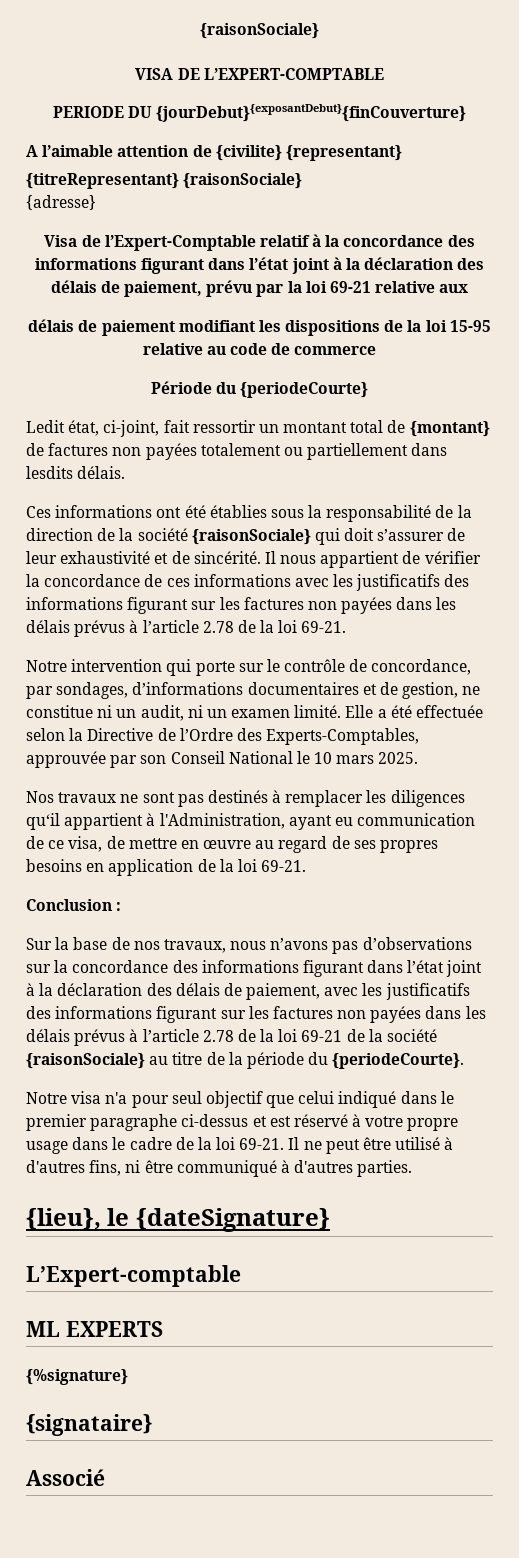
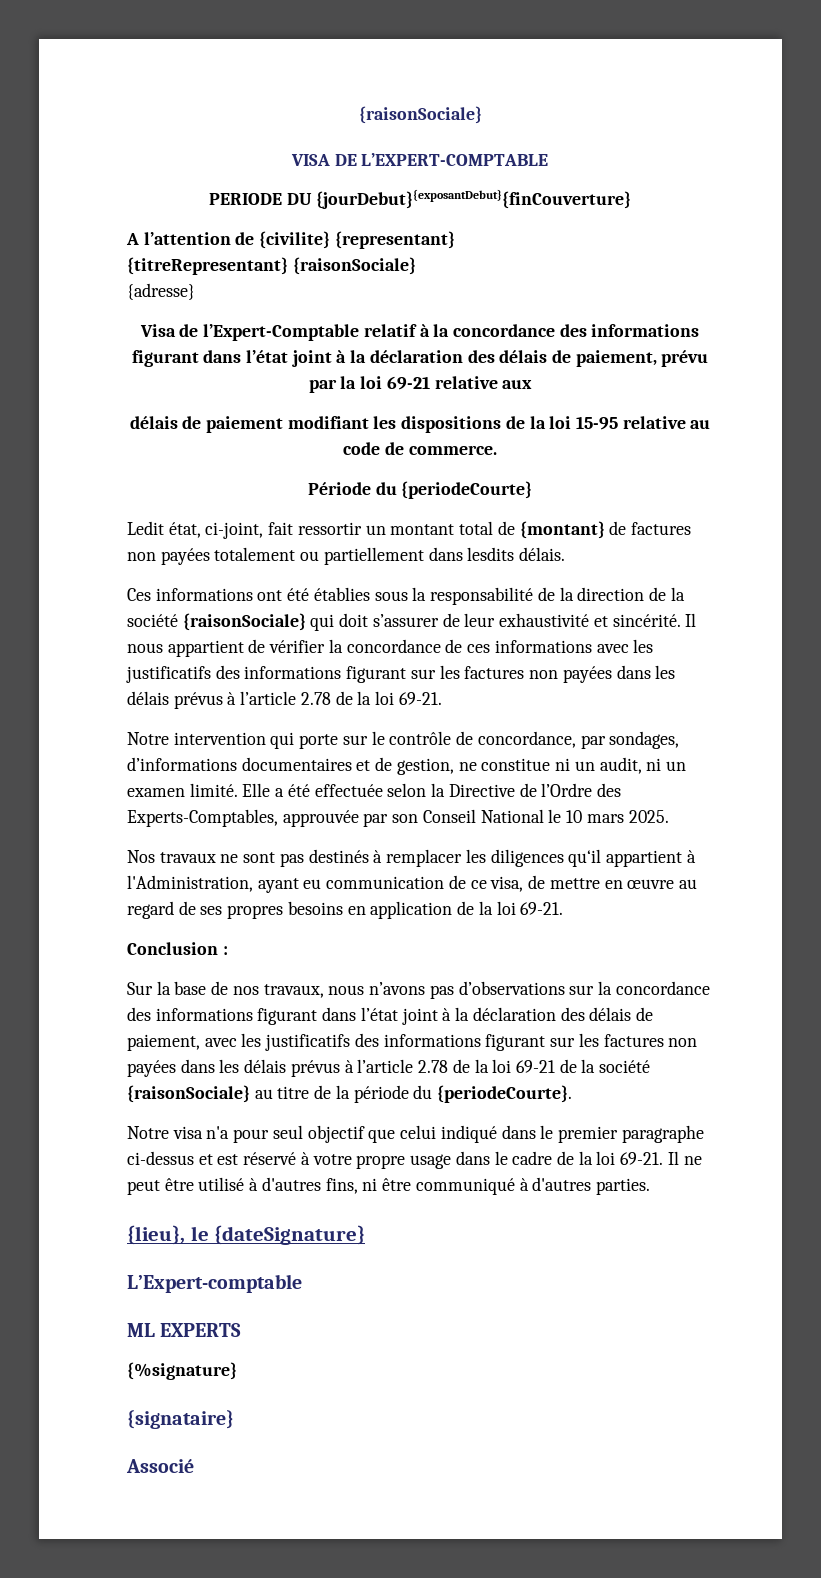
- A l’aimable attention de {civilite} {representant}
+ A l’attention de {civilite} {representant}
- délais de paiement modifiant les dispositions de la loi 15-95 relative au code de commerce
+ délais de paiement modifiant les dispositions de la loi 15-95 relative au code de commerce.
- Ces informations ont été établies sous la responsabilité de la direction de la société {raisonSociale} qui doit s’assurer de leur exhaustivité et de sincérité.
+ Ces informations ont été établies sous la responsabilité de la direction de la société {raisonSociale} qui doit s’assurer de leur exhaustivité et sincérité.

